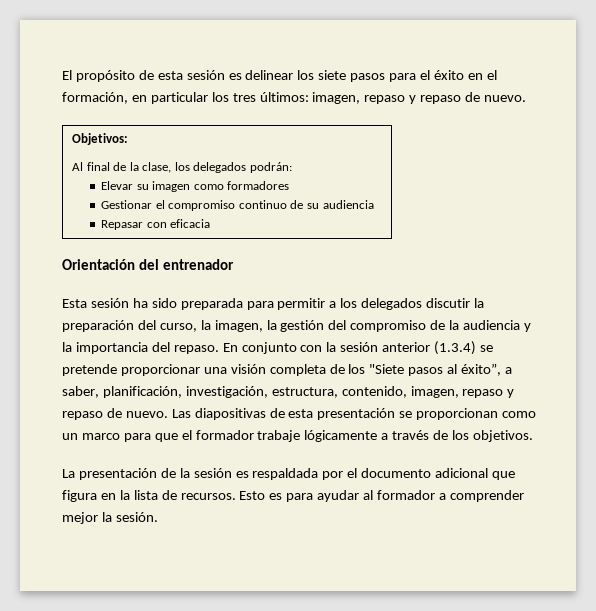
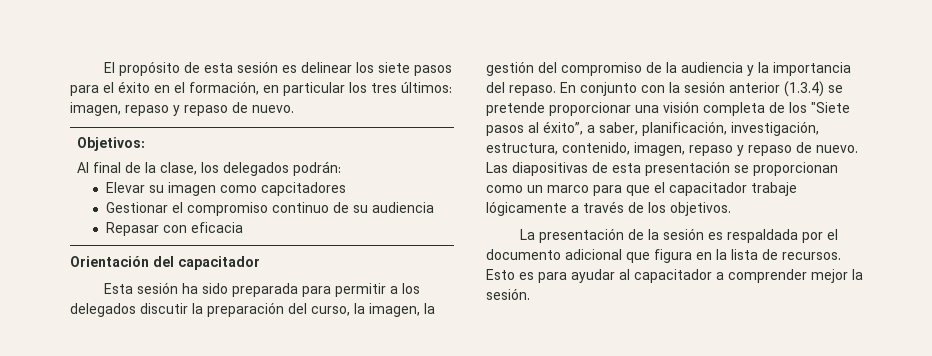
  Objetivos:
  Al final de la clase, los delegados podrán:
- Elevar su imagen como formadores
+ Elevar su imagen como capcitadores
- Orientación del entrenador
+ Orientación del capacitador
- Las diapositivas de esta presentación se proporcionan como un marco para que el formador trabaje lógicamente a través de los objetivos.
+ Las diapositivas de esta presentación se proporcionan como un marco para que el capacitador trabaje lógicamente a través de los objetivos.
- Esto es para ayudar al formador a comprender mejor la sesión.
+ Esto es para ayudar al capacitador a comprender mejor la sesión.

